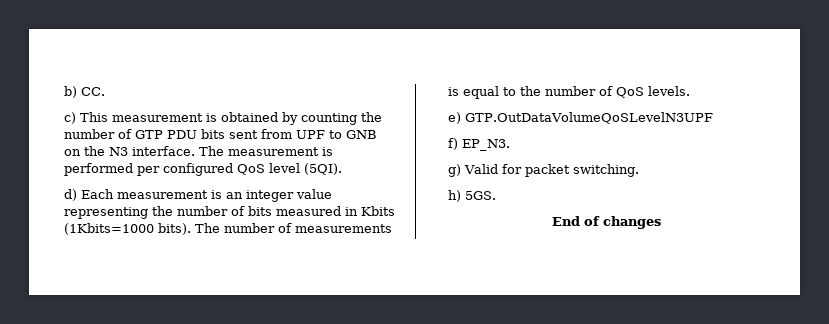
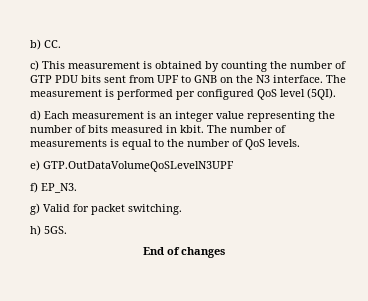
- d) Each measurement is an integer value representing the number of bits measured in Kbits (1Kbits=1000 bits).
+ d) Each measurement is an integer value representing the number of bits measured in kbit.

